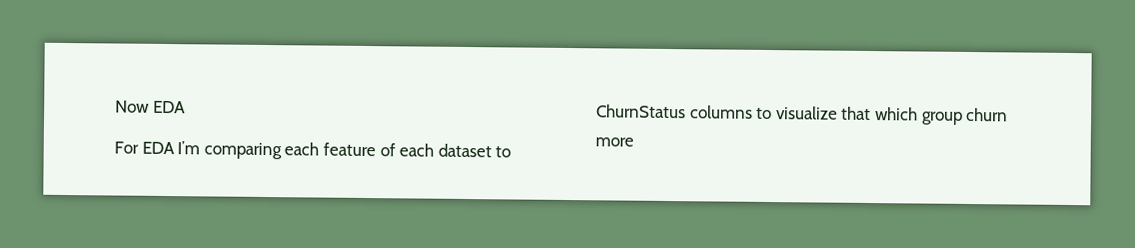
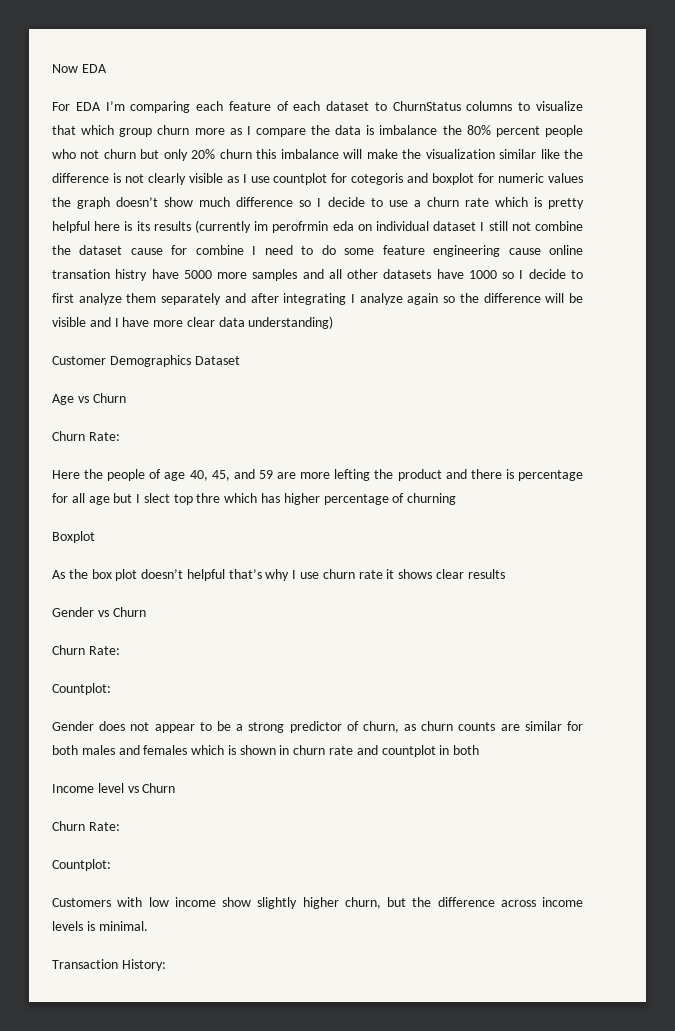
- For EDA I’m comparing each feature of each dataset to ChurnStatus columns to visualize that which group churn more
+ For EDA I’m comparing each feature of each dataset to ChurnStatus columns to visualize that which group churn more as I compare the data is imbalance the 80% percent people who not churn but only 20% churn this imbalance will make the visualization similar like the difference is not clearly visible as I use countplot for cotegoris and boxplot for numeric values the graph doesn’t show much difference so I decide to use a churn rate which is pretty helpful here is its results (currently im perofrmin eda on individual dataset I still not combine the dataset cause for combine I need to do some feature engineering cause online transation histry have 5000 more samples and all other datasets have 1000 so I decide to first analyze them separately and after integrating I analyze again so the difference will be visible and I have more clear data understanding)
+ Customer Demographics Dataset
+ Age vs Churn
+ Churn Rate:
+ Here the people of age 40, 45, and 59 are more lefting the product and there is percentage for all age but I slect top thre which has higher percentage of churning
+ Boxplot
+ As the box plot doesn’t helpful that’s why I use churn rate it shows clear results
+ Gender vs Churn
+ Churn Rate:
+ Countplot:
+ Gender does not appear to be a strong predictor of churn, as churn counts are similar for both males and females which is shown in churn rate and countplot in both
+ Income level vs Churn
+ Churn Rate:
+ Countplot:
+ Customers with low income show slightly higher churn, but the difference across income levels is minimal.
+ Transaction History:

